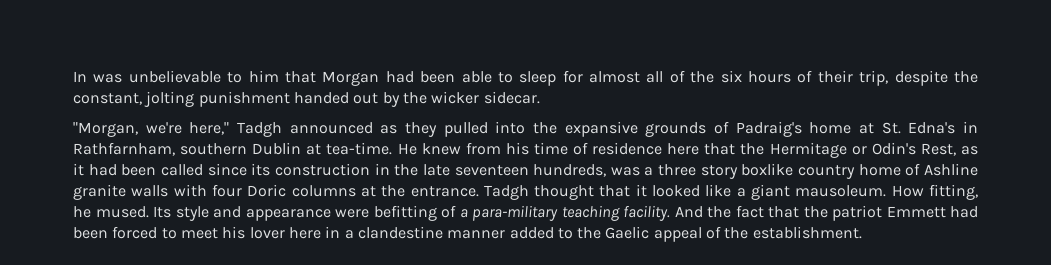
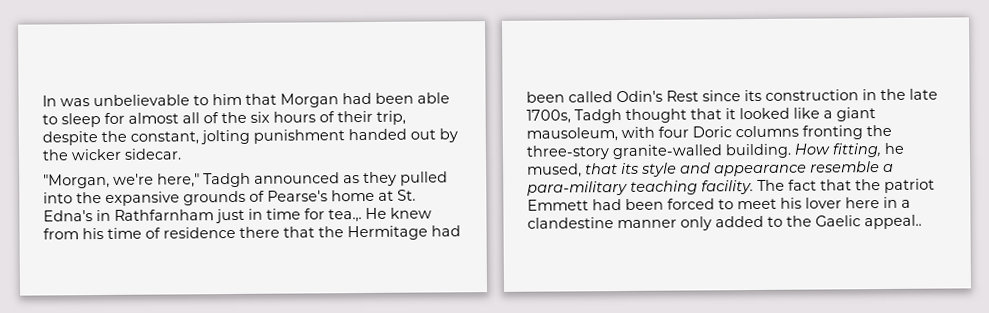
- "Morgan, we're here," Tadgh announced as they pulled into the expansive grounds of Padraig's home at St. Edna's in Rathfarnham, southern Dublin at tea-time. He knew from his time of residence here that the Hermitage or Odin's Rest, as it had been called since its construction in the late seventeen hundreds, was a three story boxlike country home of Ashline granite walls with four Doric columns at the entrance. Tadgh thought that it looked like a giant mausoleum. How fitting, he mused. Its style and appearance were befitting of a para-military teaching facility.
+ "Morgan, we're here," Tadgh announced as they pulled into the expansive grounds of Pearse's home at St. Edna's in Rathfarnham just in time for tea.,. He knew from his time of residence there that the Hermitage had been called Odin's Rest since its construction in the late 1700s, Tadgh thought that it looked like a giant mausoleum, with four Doric columns fronting the three-story granite-walled building. How fitting, he mused, that its style and appearance resemble a para-military teaching facility.
- And the fact that the patriot Emmett had been forced to meet his lover here in a clandestine manner added to the Gaelic appeal of the establishment.
+ The fact that the patriot Emmett had been forced to meet his lover here in a clandestine manner only added to the Gaelic appeal..

